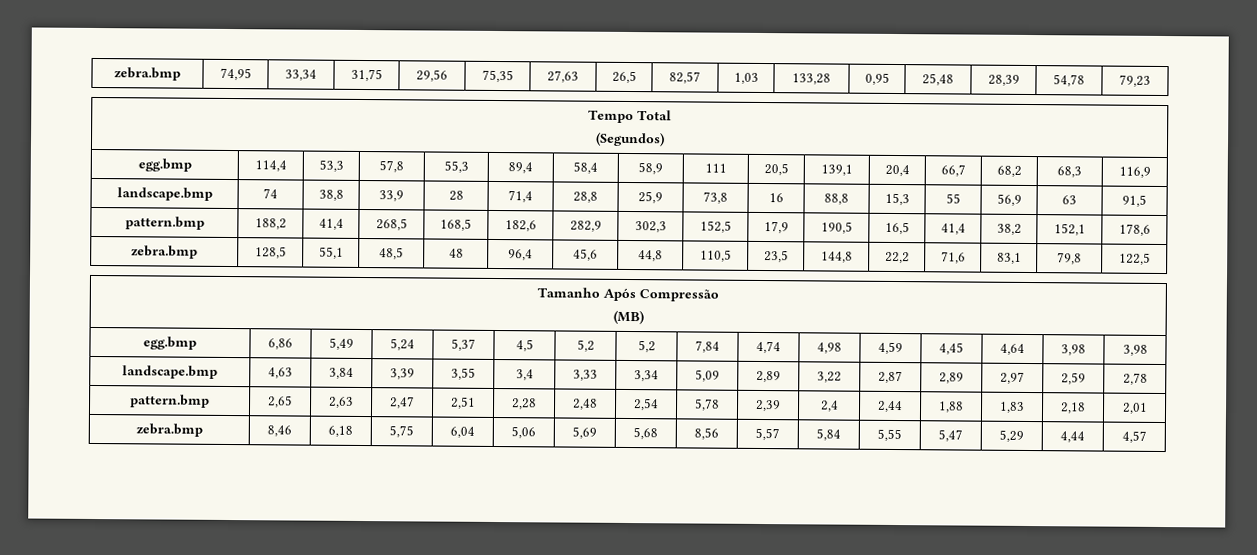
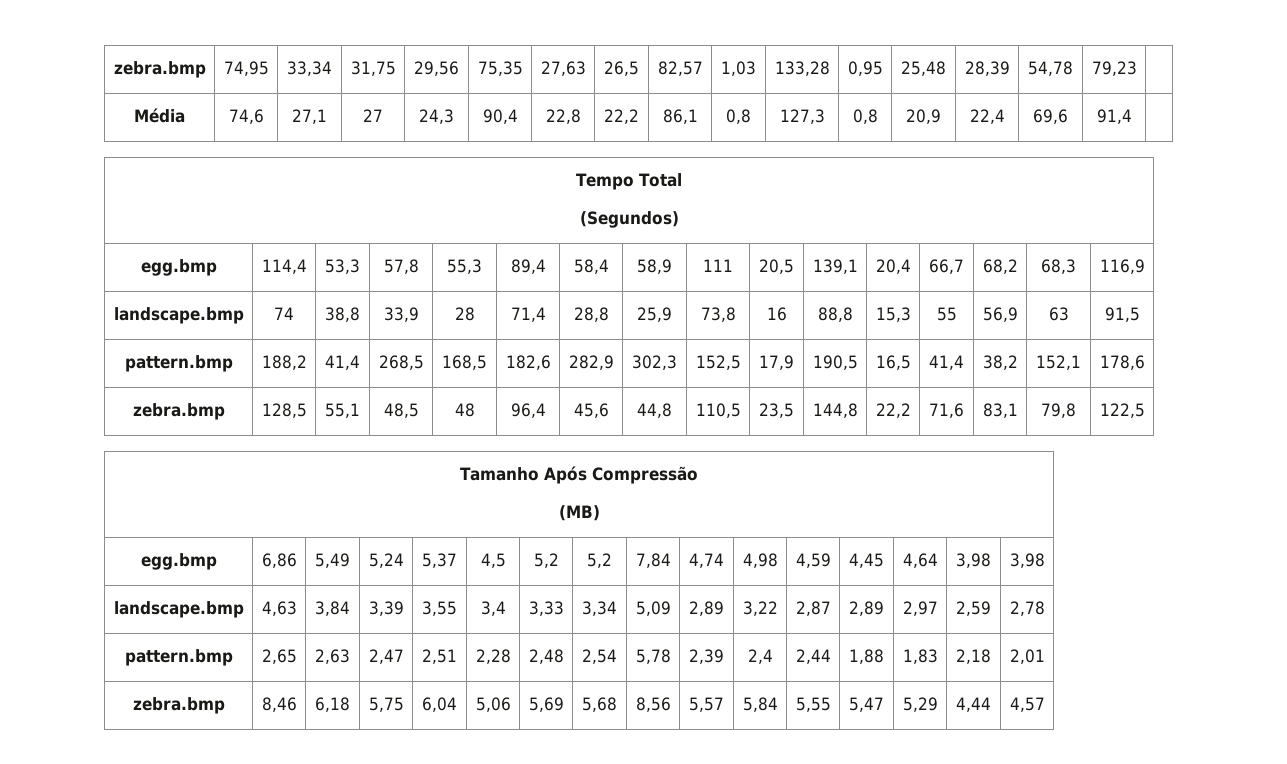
- zebra.bmp | 74,95 | 33,34 | 31,75 | 29,56 | 75,35 | 27,63 | 26,5 | 82,57 | 1,03 | 133,28 | 0,95 | 25,48 | 28,39 | 54,78 | 79,23
+ zebra.bmp | 74,95 | 33,34 | 31,75 | 29,56 | 75,35 | 27,63 | 26,5 | 82,57 | 1,03 | 133,28 | 0,95 | 25,48 | 28,39 | 54,78 | 79,23 |
+ Média | 74,6 | 27,1 | 27 | 24,3 | 90,4 | 22,8 | 22,2 | 86,1 | 0,8 | 127,3 | 0,8 | 20,9 | 22,4 | 69,6 | 91,4 |

